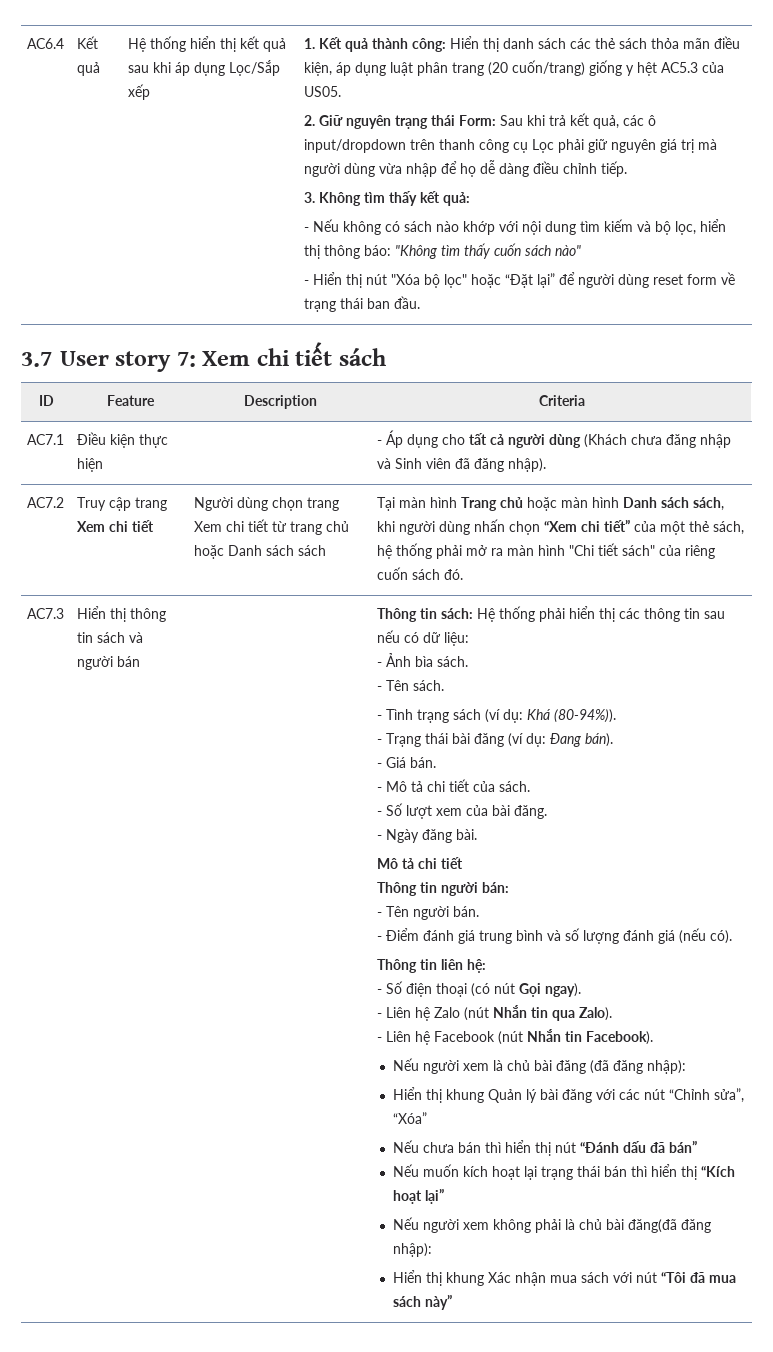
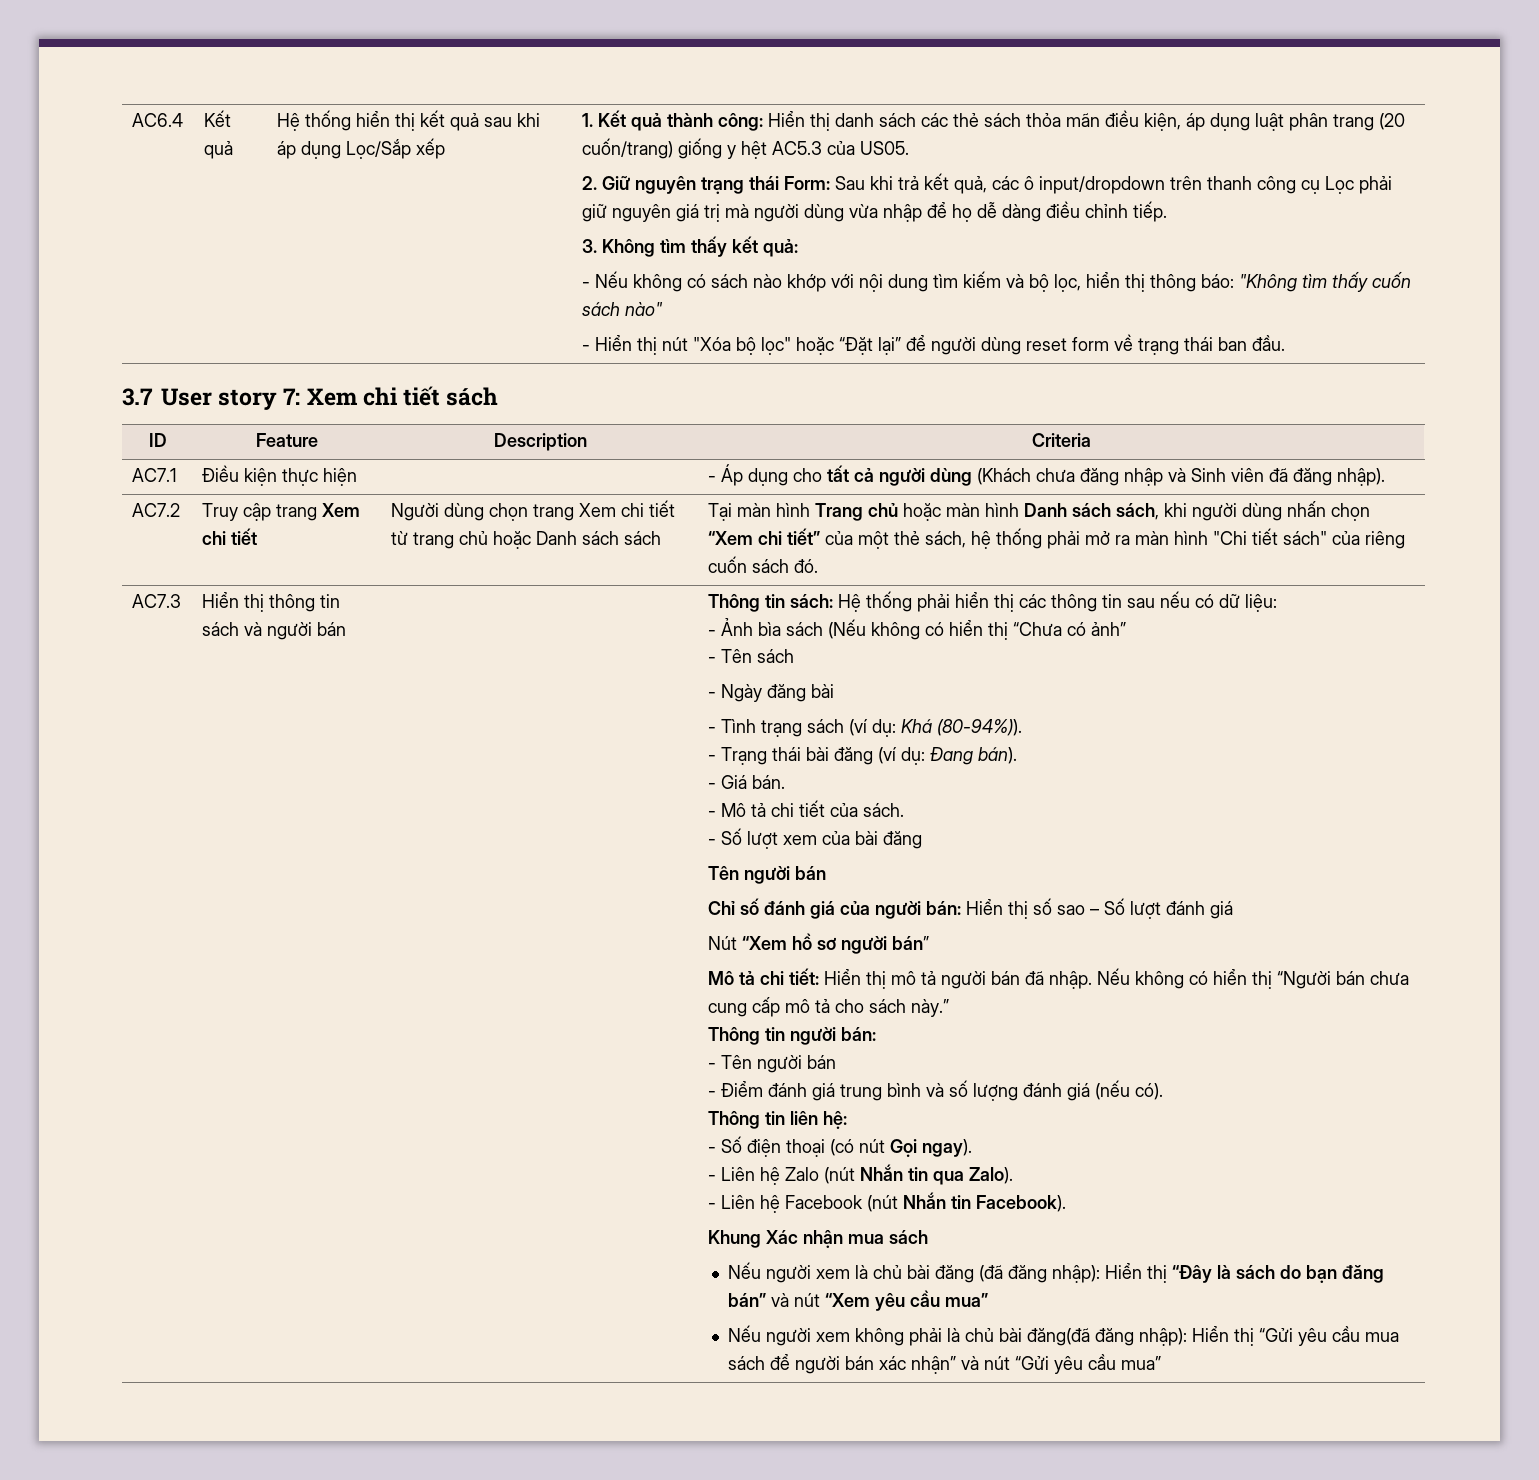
- - Ảnh bìa sách.
- - Tên sách.
+ - Ảnh bìa sách (Nếu không có hiển thị “Chưa có ảnh”
+ - Tên sách
+ - Ngày đăng bài
- - Số lượt xem của bài đăng.
- - Ngày đăng bài.
- Mô tả chi tiết
+ - Số lượt xem của bài đăng
+ Tên người bán
+ Chỉ số đánh giá của người bán: Hiển thị số sao – Số lượt đánh giá
+ Nút “Xem hồ sơ người bán”
+ Mô tả chi tiết: Hiển thị mô tả người bán đã nhập. Nếu không có hiển thị “Người bán chưa cung cấp mô tả cho sách này.”
- - Tên người bán.
+ - Tên người bán
+ Khung Xác nhận mua sách
- Nếu người xem là chủ bài đăng (đã đăng nhập):
- Hiển thị khung Quản lý bài đăng với các nút “Chỉnh sửa”, “Xóa”
- Nếu chưa bán thì hiển thị nút “Đánh dấu đã bán”
- Nếu muốn kích hoạt lại trạng thái bán thì hiển thị “Kích hoạt lại”
+ Nếu người xem là chủ bài đăng (đã đăng nhập): Hiển thị “Đây là sách do bạn đăng bán” và nút “Xem yêu cầu mua”
- Nếu người xem không phải là chủ bài đăng(đã đăng nhập):
- Hiển thị khung Xác nhận mua sách với nút “Tôi đã mua sách này”
+ Nếu người xem không phải là chủ bài đăng(đã đăng nhập): Hiển thị “Gửi yêu cầu mua sách để người bán xác nhận” và nút “Gửi yêu cầu mua”

